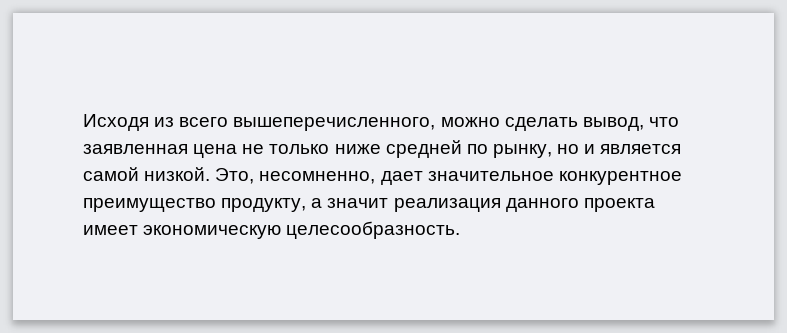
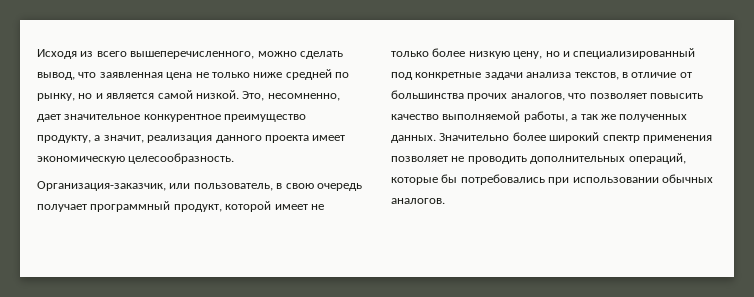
- Это, несомненно, дает значительное конкурентное преимущество продукту, а значит реализация данного проекта имеет экономическую целесообразность.
+ Это, несомненно, дает значительное конкурентное преимущество продукту, а значит, реализация данного проекта имеет экономическую целесообразность.
+ Организация-заказчик, или пользователь, в свою очередь получает программный продукт, которой имеет не только более низкую цену, но и специализированный под конкретные задачи анализа текстов, в отличие от большинства прочих аналогов, что позволяет повысить качество выполняемой работы, а так же полученных данных. Значительно более широкий спектр применения позволяет не проводить дополнительных операций, которые бы потребовались при использовании обычных аналогов.

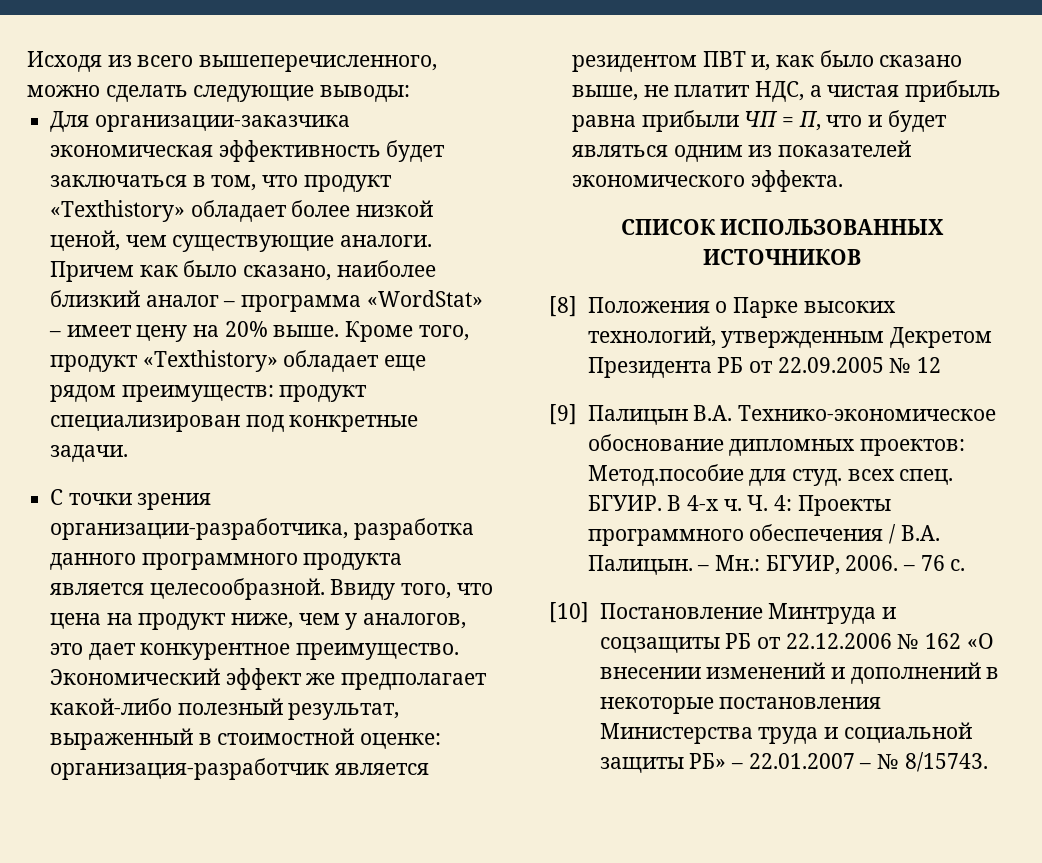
- Исходя из всего вышеперечисленного, можно сделать вывод, что заявленная цена не только ниже средней по рынку, но и является самой низкой. Это, несомненно, дает значительное конкурентное преимущество продукту, а значит, реализация данного проекта имеет экономическую целесообразность.
- Организация-заказчик, или пользователь, в свою очередь получает программный продукт, которой имеет не только более низкую цену, но и специализированный под конкретные задачи анализа текстов, в отличие от большинства прочих аналогов, что позволяет повысить качество выполняемой работы, а так же полученных данных. Значительно более широкий спектр применения позволяет не проводить дополнительных операций, которые бы потребовались при использовании обычных аналогов.
+ Исходя из всего вышеперечисленного, можно сделать следующие выводы:
+ Для организации-заказчика экономическая эффективность будет заключаться в том, что продукт «Texthistory» обладает более низкой ценой, чем существующие аналоги. Причем как было сказано, наиболее близкий аналог – программа «WordStat» – имеет цену на 20% выше. Кроме того, продукт «Texthistory» обладает еще рядом преимуществ: продукт специализирован под конкретные задачи.
+ С точки зрения организации-разработчика, разработка данного программного продукта является целесообразной. Ввиду того, что цена на продукт ниже, чем у аналогов, это дает конкурентное преимущество. Экономический эффект же предполагает какой-либо полезный результат, выраженный в стоимостной оценке: организация-разработчик является резидентом ПВТ и, как было сказано выше, не платит НДС, а чистая прибыль равна прибыли ЧП = П, что и будет являться одним из показателей экономического эффекта.
+ СПИСОК ИСПОЛЬЗОВАННЫХ ИСТОЧНИКОВ
+ [8] Положения о Парке высоких технологий, утвержденным Декретом Президента РБ от 22.09.2005 № 12
+ [9] Палицын В.А. Технико-экономическое обоснование дипломных проектов: Метод.пособие для студ. всех спец. БГУИР. В 4-х ч. Ч. 4: Проекты программного обеспечения / В.А. Палицын. – Мн.: БГУИР, 2006. – 76 с.
+ [10] Постановление Минтруда и соцзащиты РБ от 22.12.2006 № 162 «О внесении изменений и дополнений в некоторые постановления Министерства труда и социальной защиты РБ» – 22.01.2007 – № 8/15743.

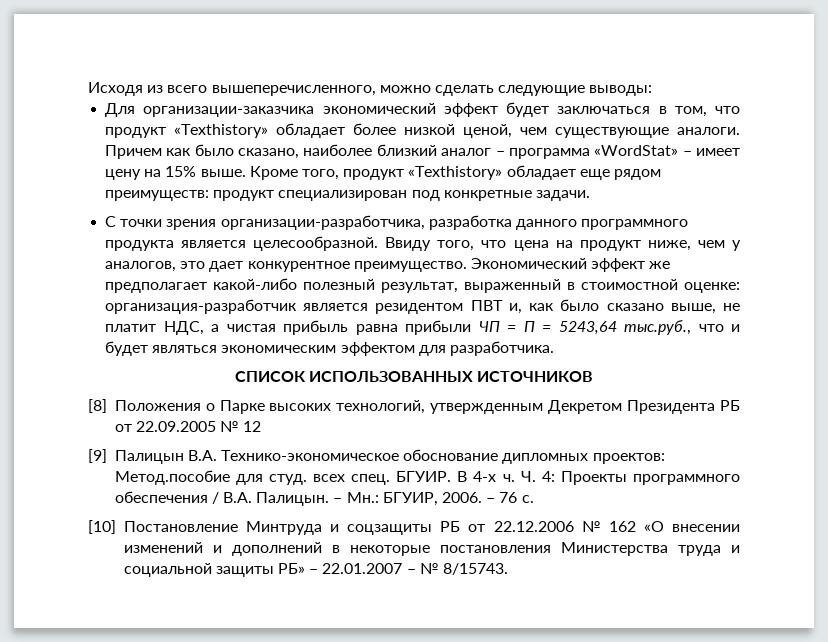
- Для организации-заказчика экономическая эффективность будет заключаться в том, что продукт «Texthistory» обладает более низкой ценой, чем существующие аналоги.
+ Для организации-заказчика экономический эффект будет заключаться в том, что продукт «Texthistory» обладает более низкой ценой, чем существующие аналоги.
- Причем как было сказано, наиболее близкий аналог – программа «WordStat» – имеет цену на 20% выше.
+ Причем как было сказано, наиболее близкий аналог – программа «WordStat» – имеет цену на 15% выше.
- Экономический эффект же предполагает какой-либо полезный результат, выраженный в стоимостной оценке: организация-разработчик является резидентом ПВТ и, как было сказано выше, не платит НДС, а чистая прибыль равна прибыли ЧП = П, что и будет являться одним из показателей экономического эффекта.
+ Экономический эффект же предполагает какой-либо полезный результат, выраженный в стоимостной оценке: организация-разработчик является резидентом ПВТ и, как было сказано выше, не платит НДС, а чистая прибыль равна прибыли ЧП = П = 5243,64 тыс.руб., что и будет являться экономическим эффектом для разработчика.

